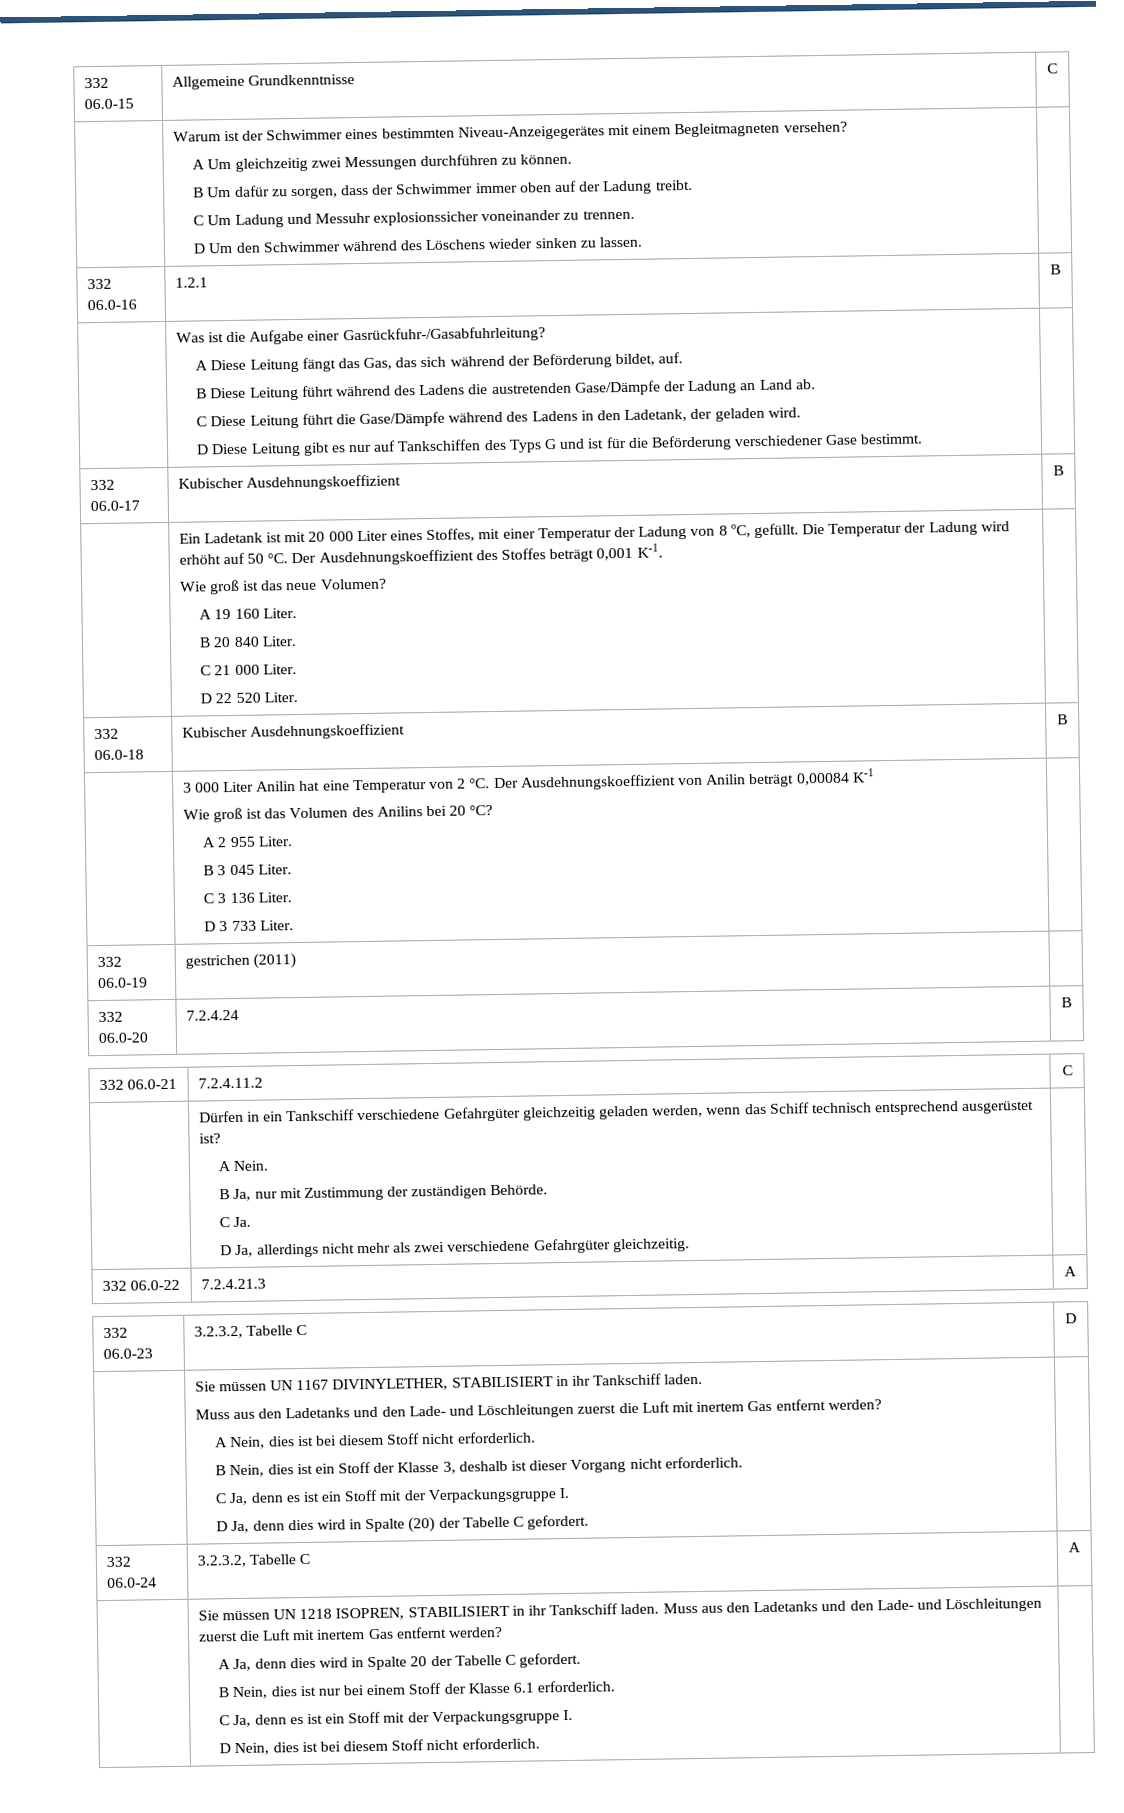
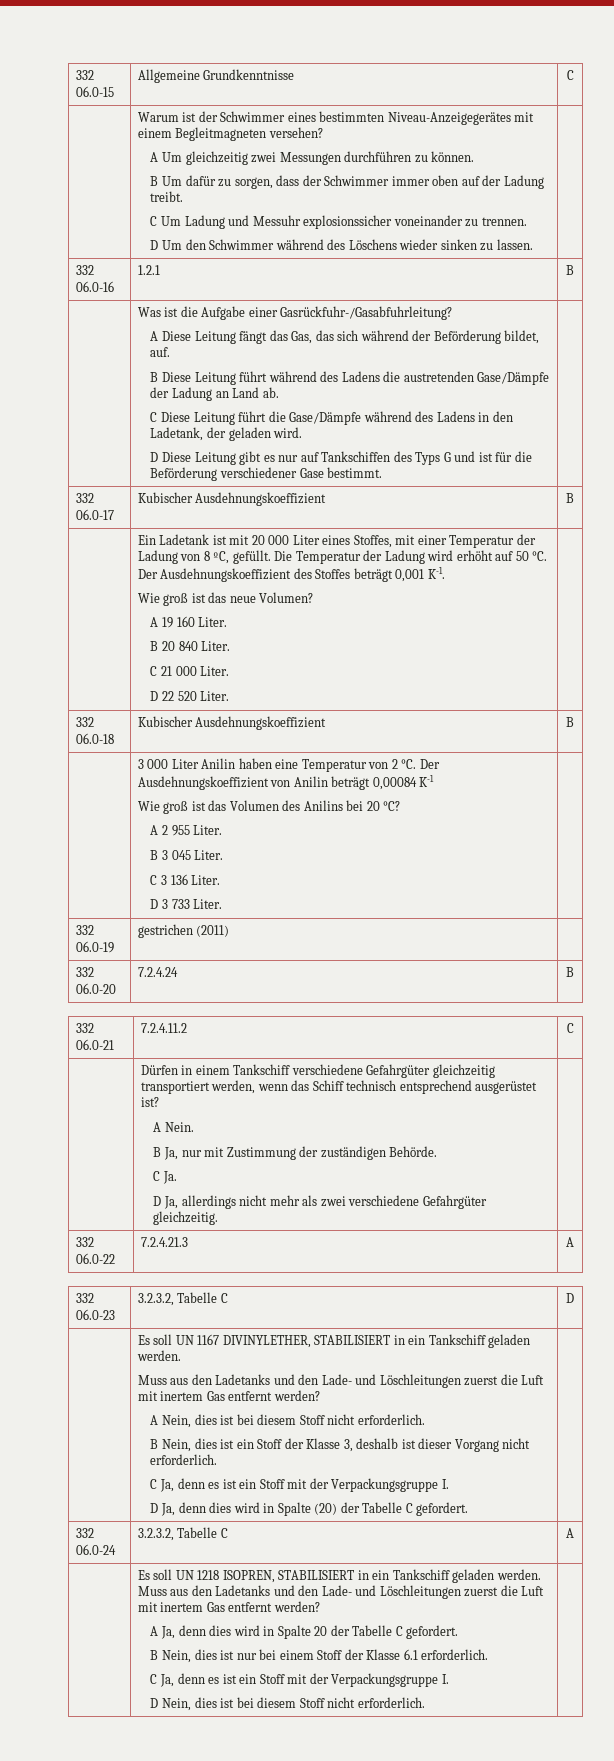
- 3 000 Liter Anilin hat eine Temperatur von 2 °C.
+ 3 000 Liter Anilin haben eine Temperatur von 2 °C.
- | Dürfen in ein Tankschiff verschiedene Gefahrgüter gleichzeitig geladen werden, wenn das Schiff technisch entsprechend ausgerüstet ist?
+ | Dürfen in einem Tankschiff verschiedene Gefahrgüter gleichzeitig transportiert werden, wenn das Schiff technisch entsprechend ausgerüstet ist?
- Sie müssen UN 1167 DIVINYLETHER, STABILISIERT in ihr Tankschiff laden.
+ Es soll UN 1167 DIVINYLETHER, STABILISIERT in ein Tankschiff geladen werden.
- Sie müssen UN 1218 ISOPREN, STABILISIERT in ihr Tankschiff laden.
+ Es soll UN 1218 ISOPREN, STABILISIERT in ein Tankschiff geladen werden.

